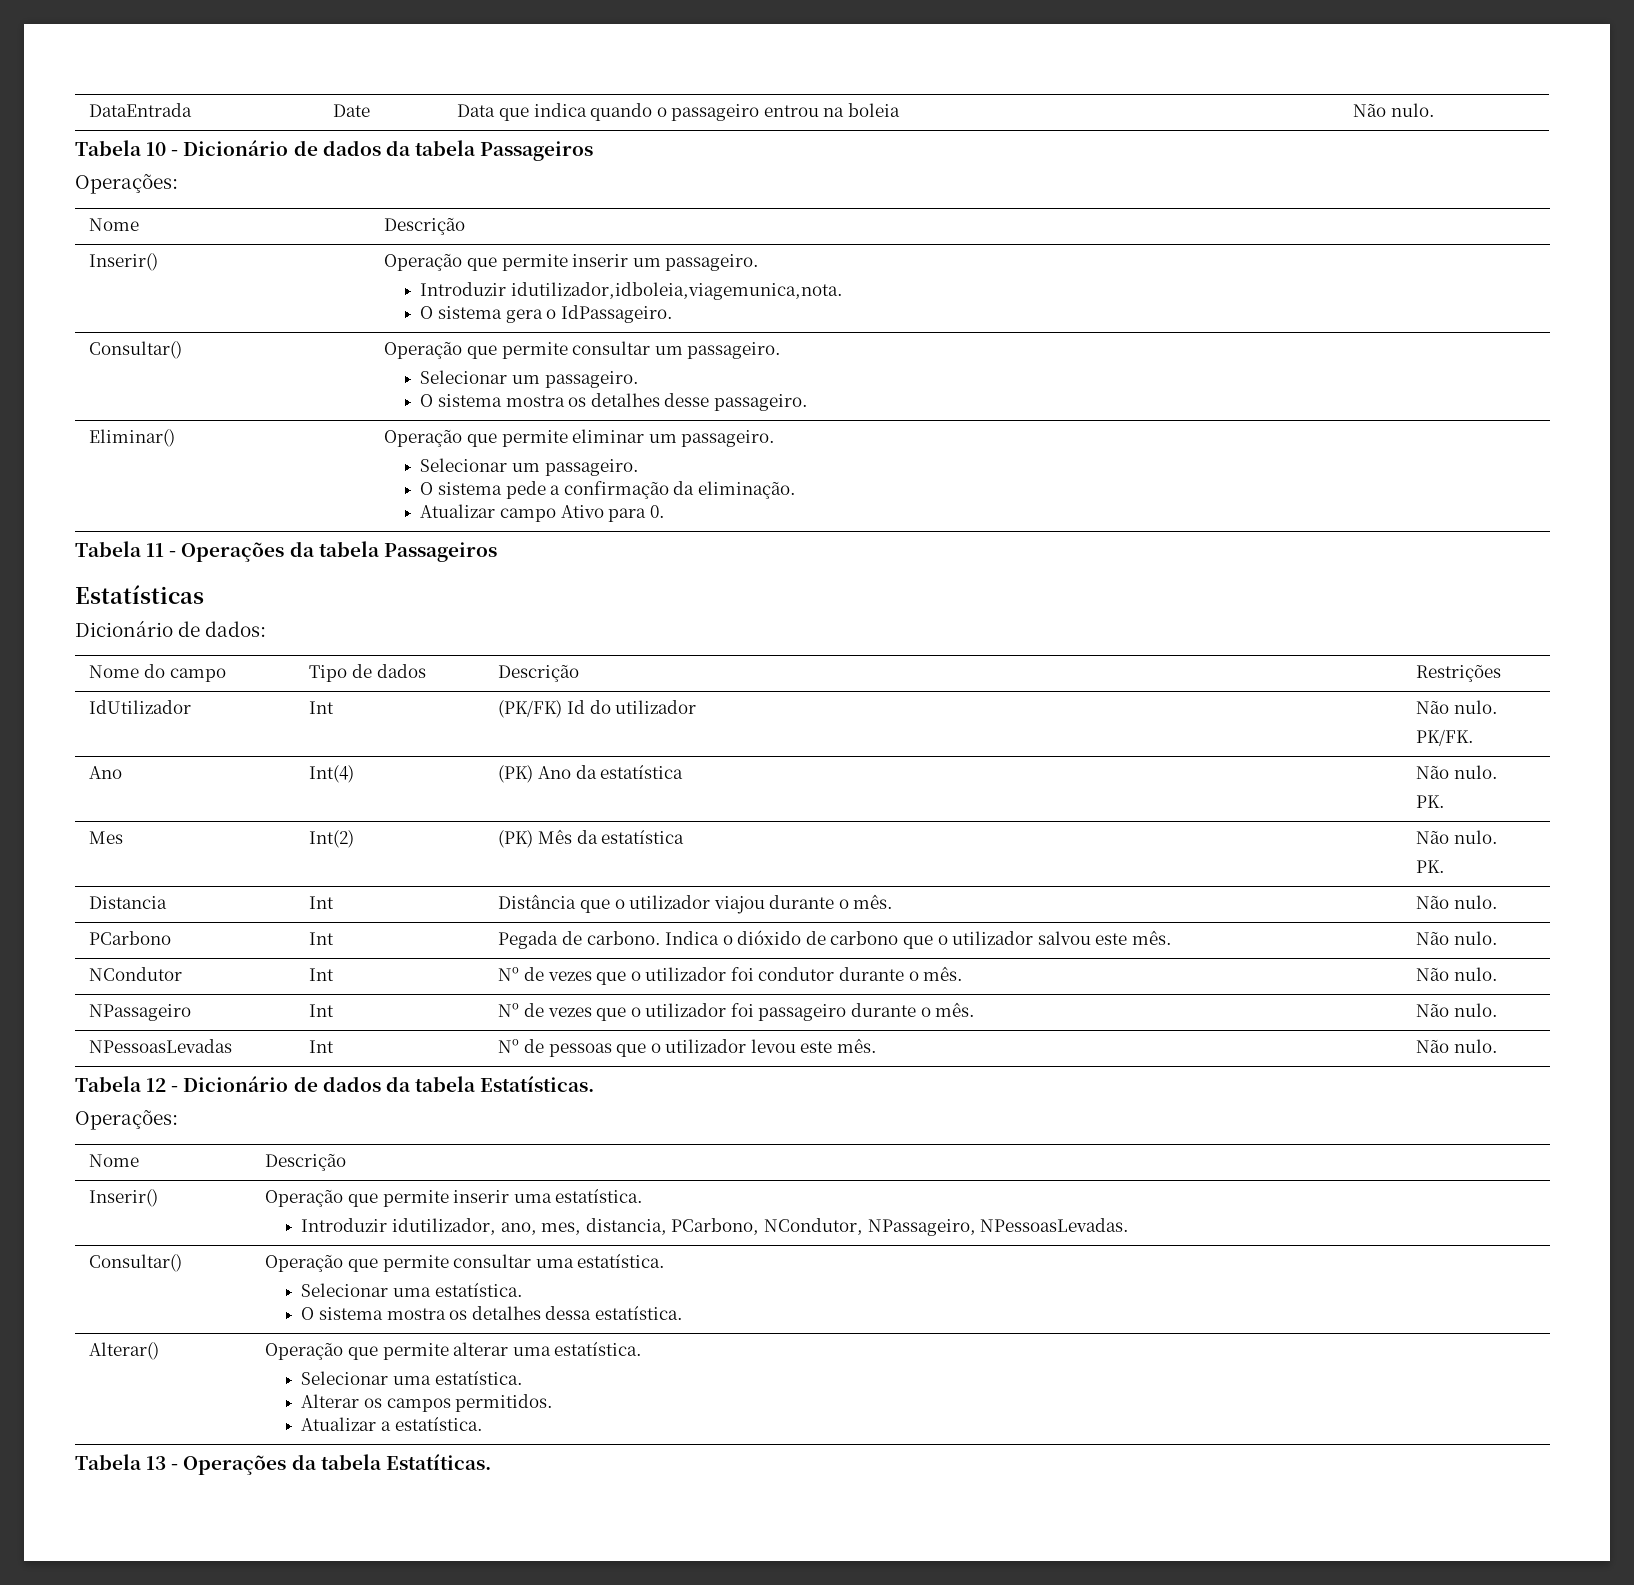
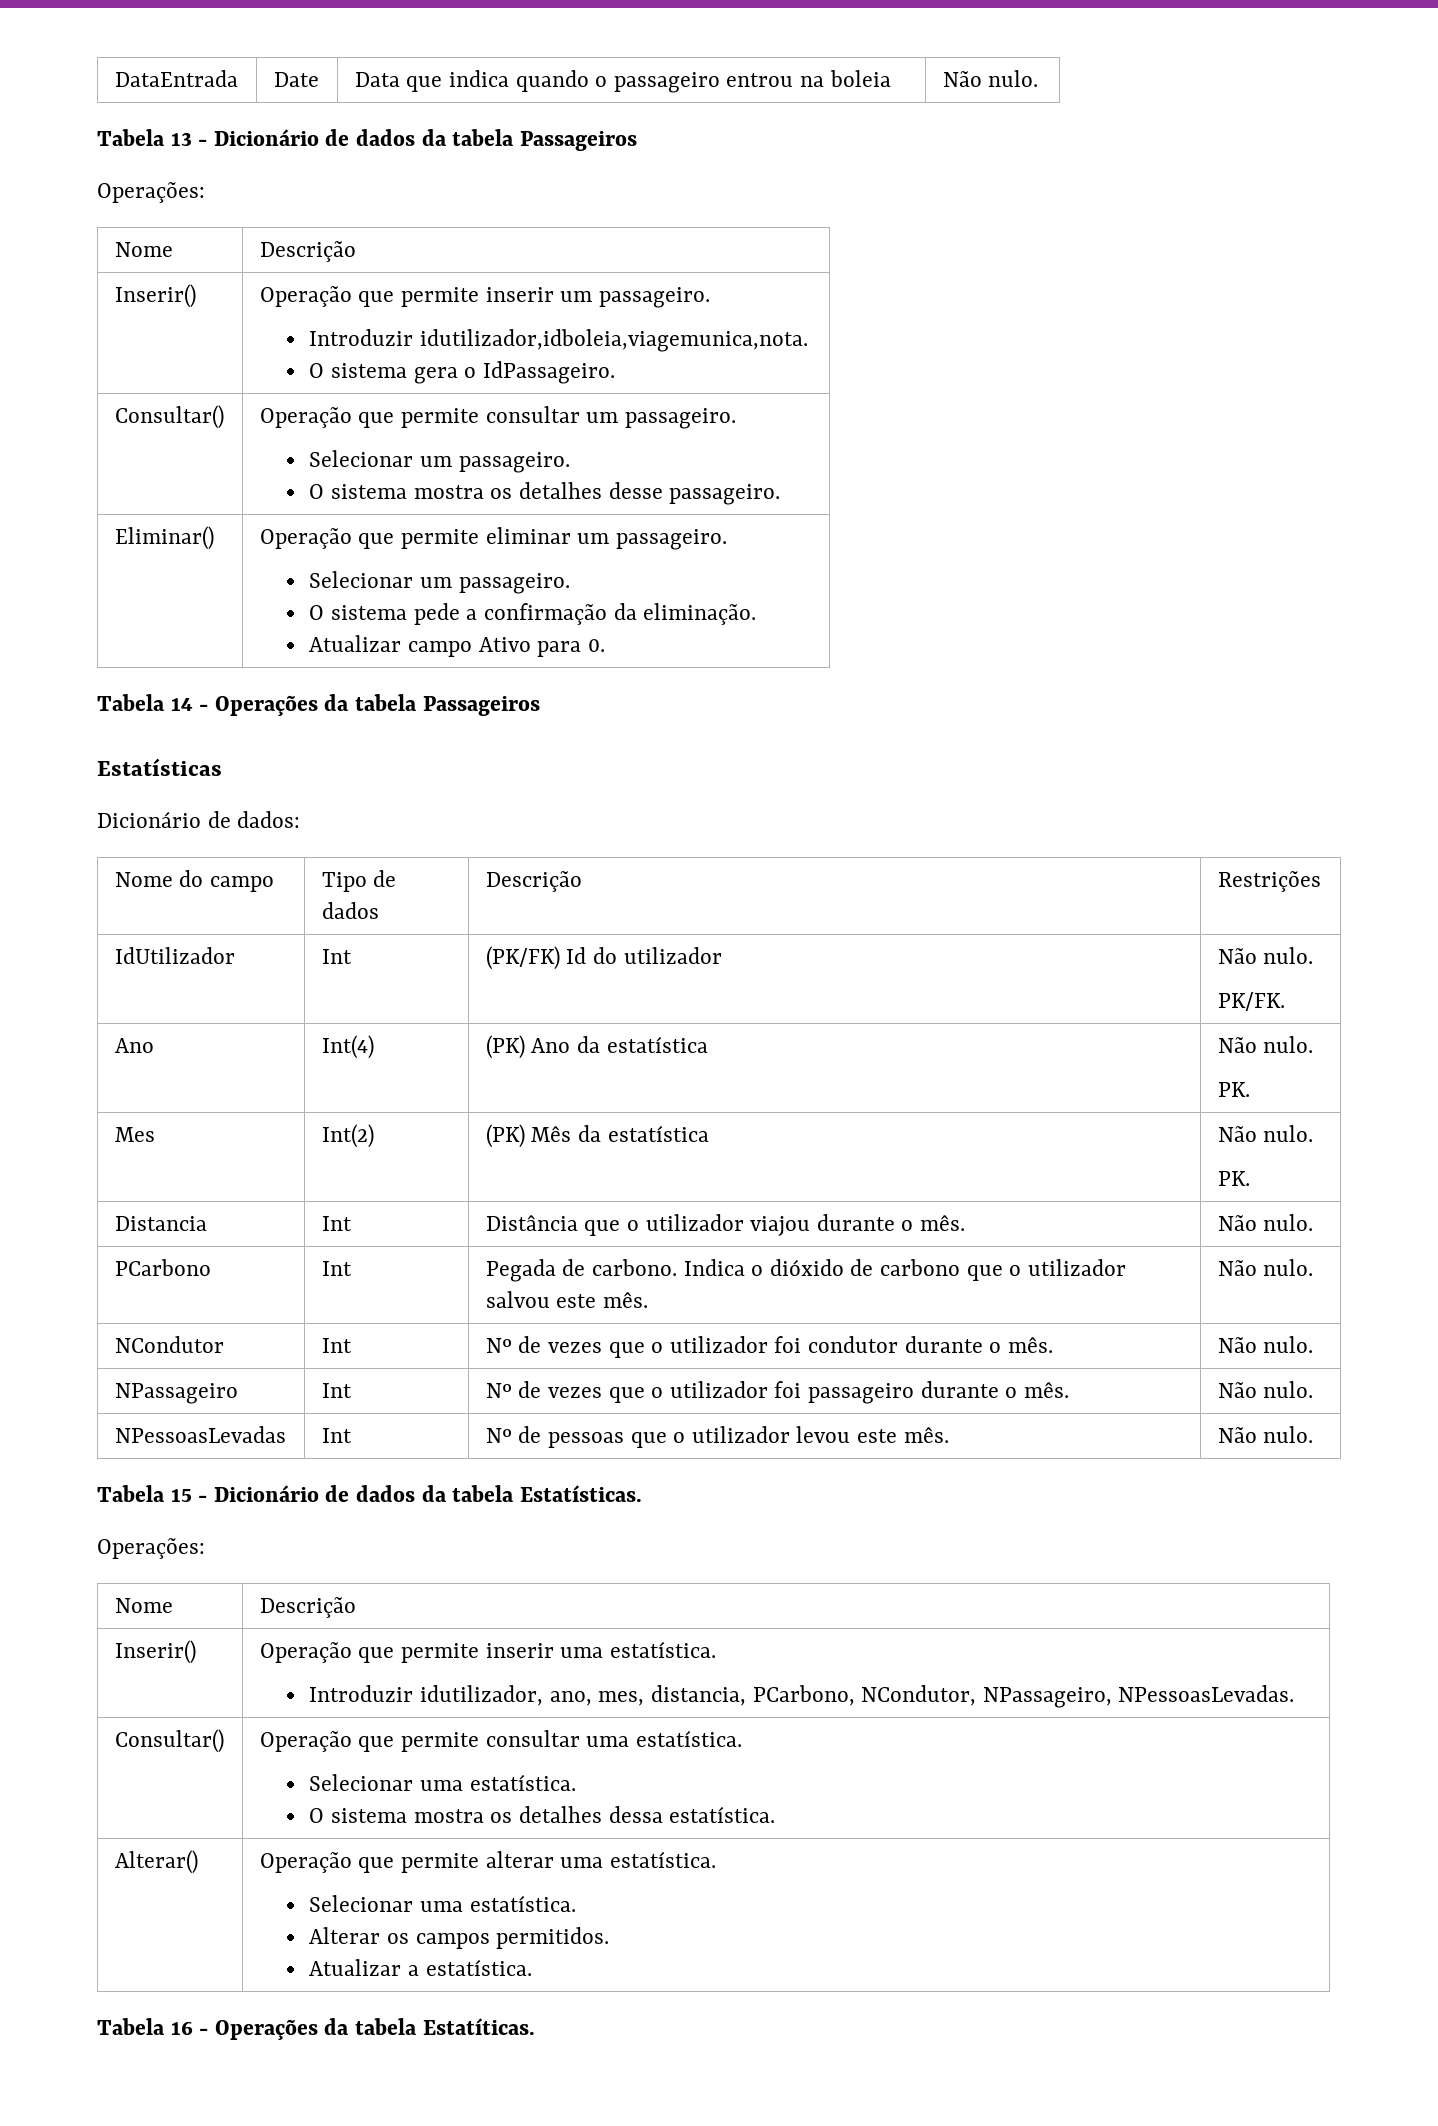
- Tabela 10 - Dicionário de dados da tabela Passageiros
+ Tabela 13 - Dicionário de dados da tabela Passageiros
- Tabela 11 - Operações da tabela Passageiros
+ Tabela 14 - Operações da tabela Passageiros
- Tabela 12 - Dicionário de dados da tabela Estatísticas.
+ Tabela 15 - Dicionário de dados da tabela Estatísticas.
- Tabela 13 - Operações da tabela Estatíticas.
+ Tabela 16 - Operações da tabela Estatíticas.

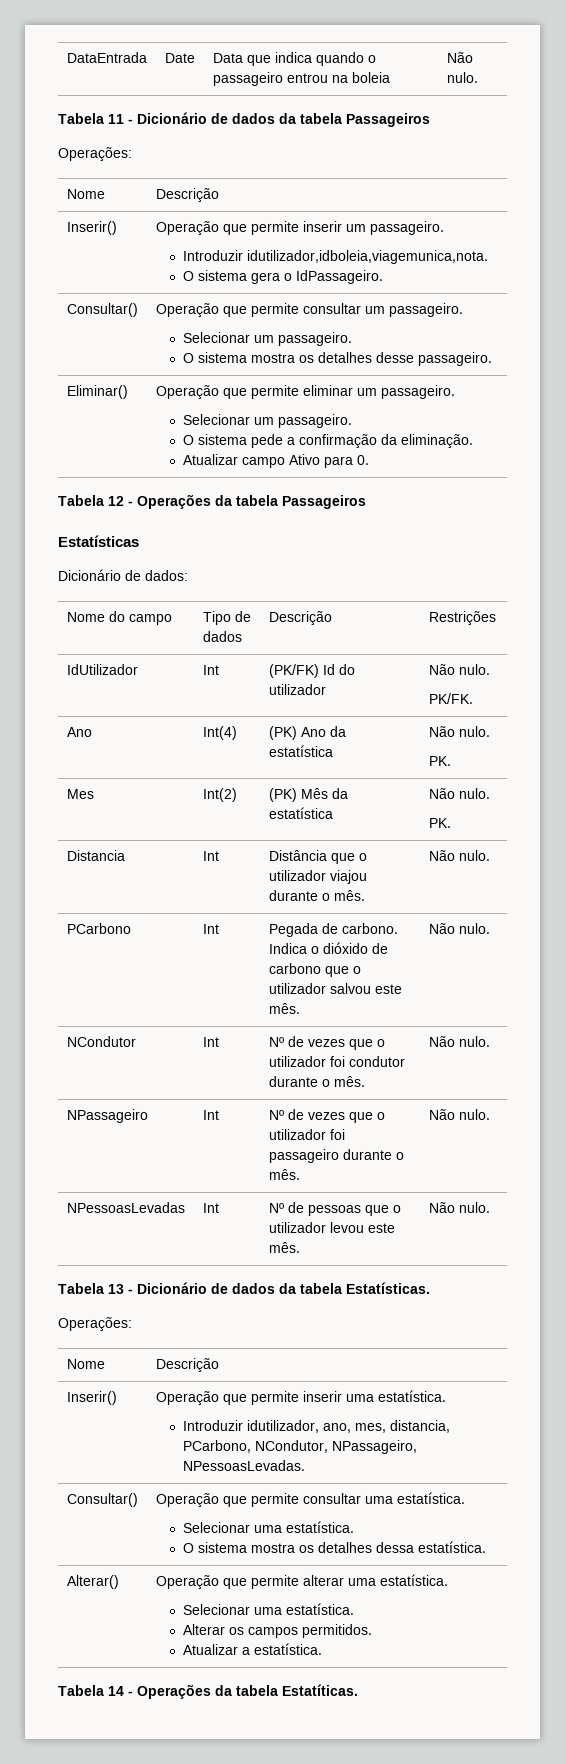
- Tabela 13 - Dicionário de dados da tabela Passageiros
+ Tabela 11 - Dicionário de dados da tabela Passageiros
- Tabela 14 - Operações da tabela Passageiros
+ Tabela 12 - Operações da tabela Passageiros
- Tabela 15 - Dicionário de dados da tabela Estatísticas.
+ Tabela 13 - Dicionário de dados da tabela Estatísticas.
- Tabela 16 - Operações da tabela Estatíticas.
+ Tabela 14 - Operações da tabela Estatíticas.

